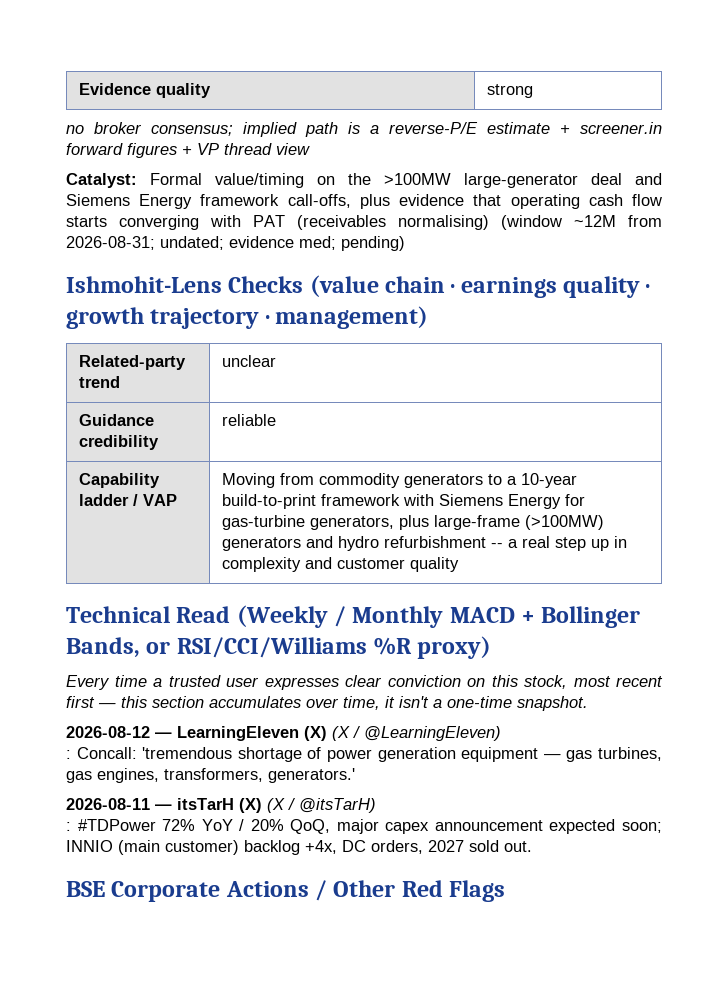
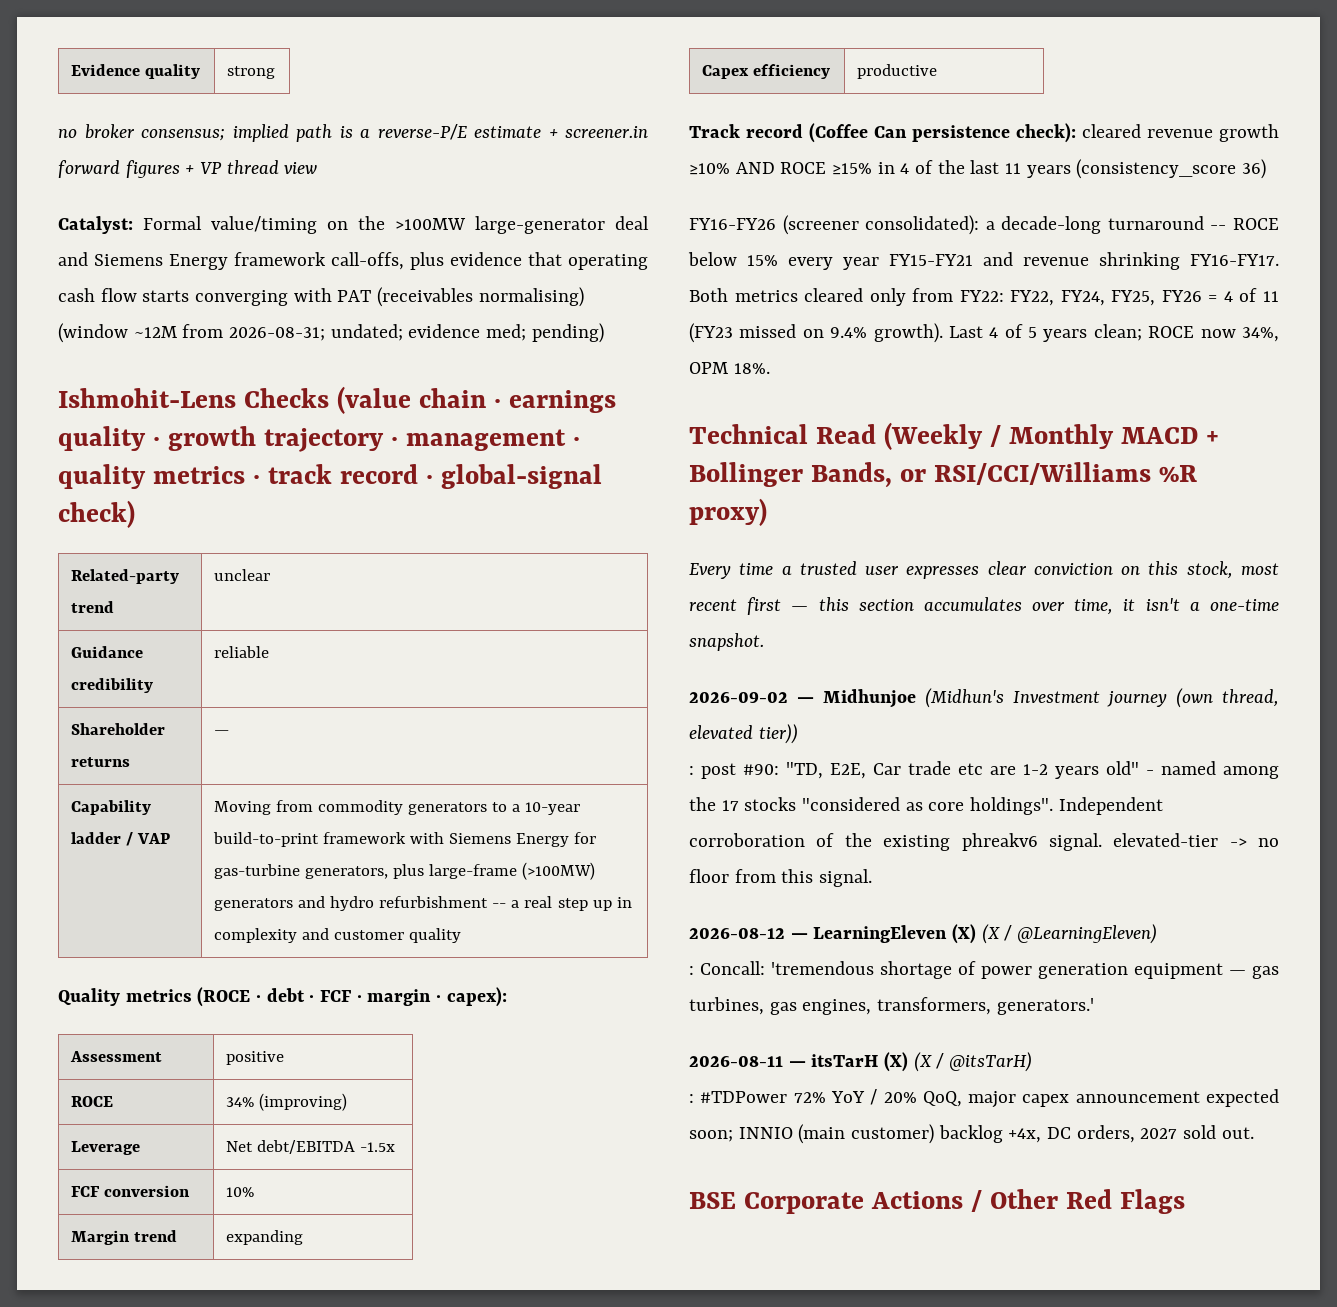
- Ishmohit-Lens Checks (value chain · earnings quality · growth trajectory · management)
+ Ishmohit-Lens Checks (value chain · earnings quality · growth trajectory · management · quality metrics · track record · global-signal check)
+ Shareholder returns | —
+ Quality metrics (ROCE · debt · FCF · margin · capex):
+ Assessment | positive
+ ROCE | 34% (improving)
+ Leverage | Net debt/EBITDA -1.5x
+ FCF conversion | 10%
+ Margin trend | expanding
+ Capex efficiency | productive
+ Track record (Coffee Can persistence check): cleared revenue growth ≥10% AND ROCE ≥15% in 4 of the last 11 years (consistency_score 36)
+ FY16-FY26 (screener consolidated): a decade-long turnaround -- ROCE below 15% every year FY15-FY21 and revenue shrinking FY16-FY17. Both metrics cleared only from FY22: FY22, FY24, FY25, FY26 = 4 of 11 (FY23 missed on 9.4% growth). Last 4 of 5 years clean; ROCE now 34%, OPM 18%.
+ 2026-09-02 — Midhunjoe (Midhun's Investment journey (own thread, elevated tier))
+ : post #90: "TD, E2E, Car trade etc are 1-2 years old" - named among the 17 stocks "considered as core holdings". Independent corroboration of the existing phreakv6 signal. elevated-tier -> no floor from this signal.

